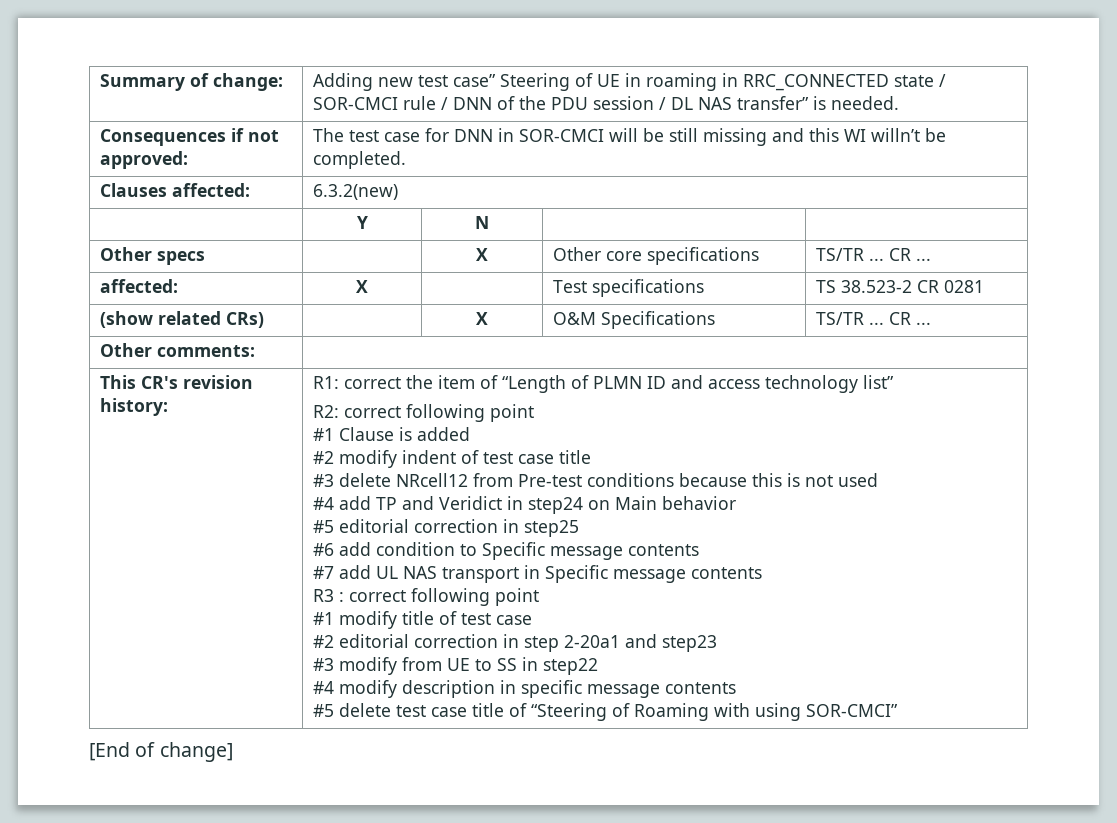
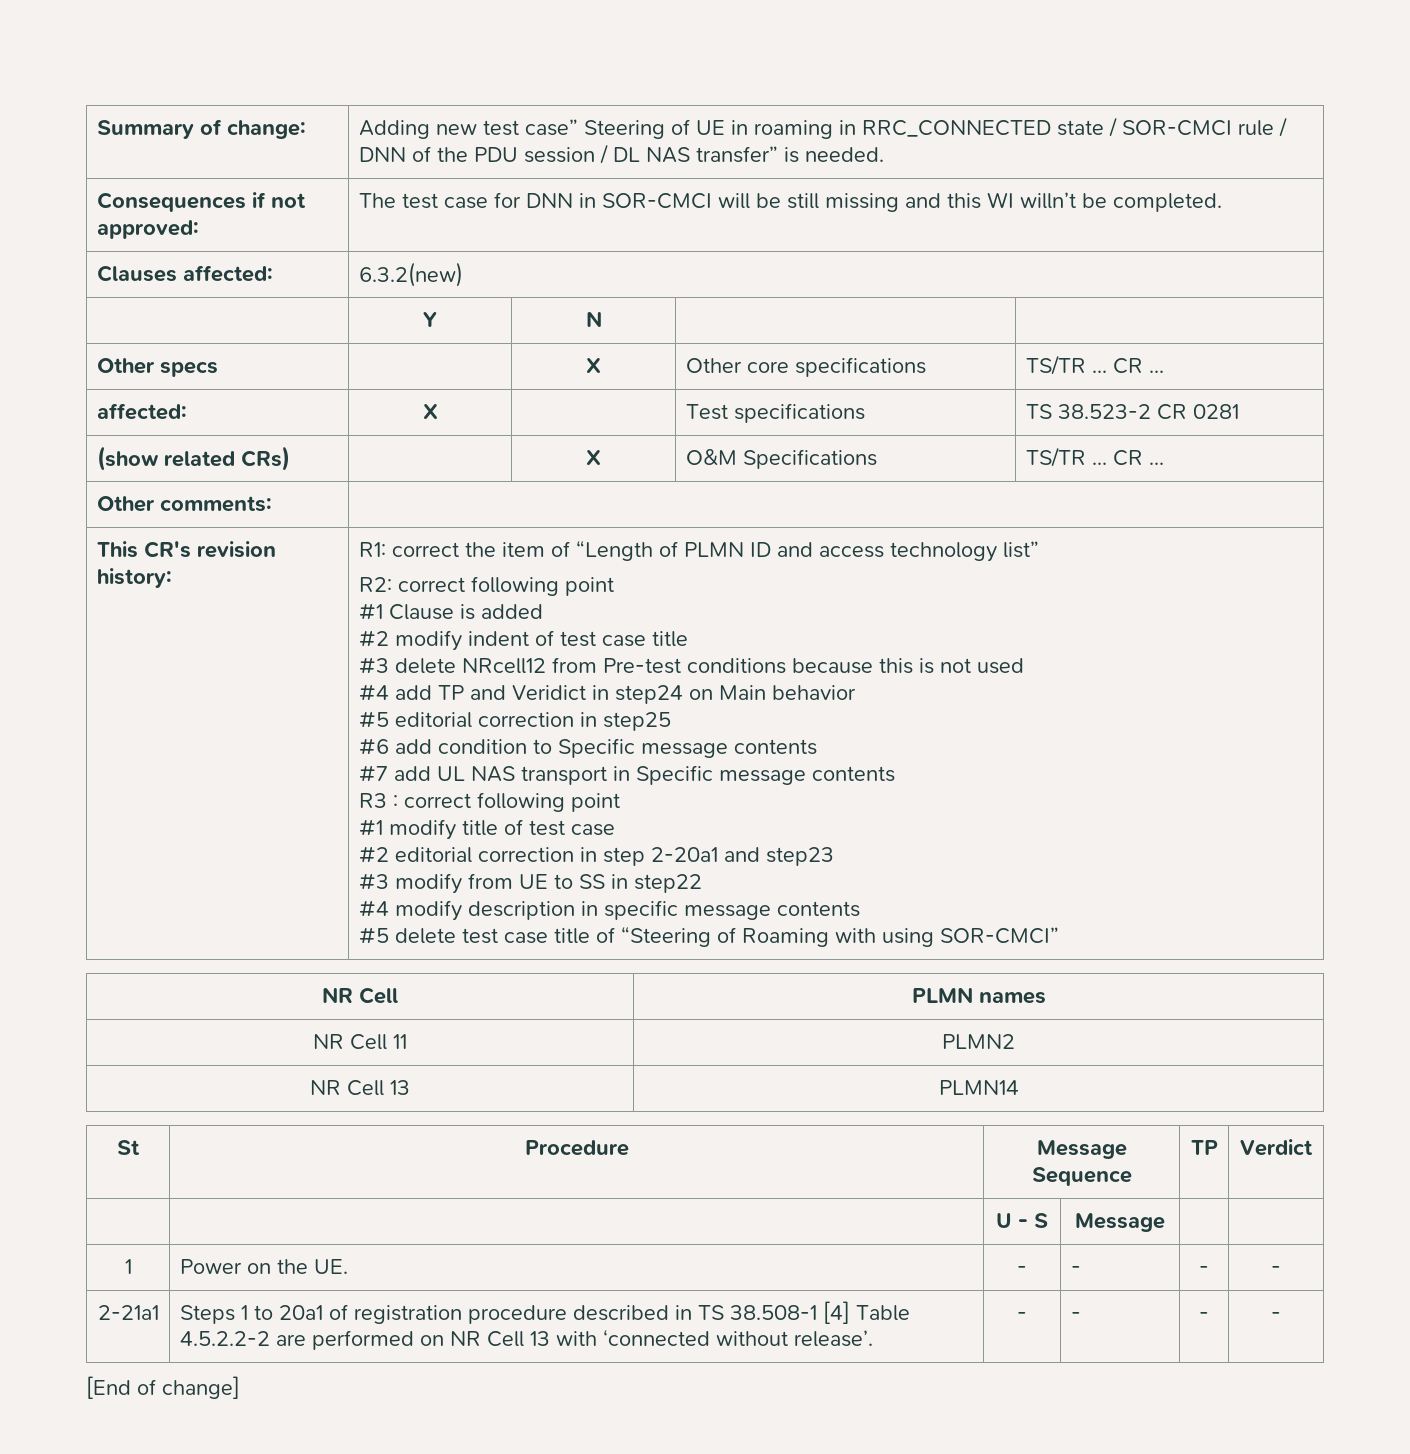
+ NR Cell | PLMN names
+ NR Cell 11 | PLMN2
+ NR Cell 13 | PLMN14
+ St | Procedure | Message Sequence | TP | Verdict
+ | | U - S | Message | |
+ 1 | Power on the UE. | - | - | - | -
+ 2-21a1 | Steps 1 to 20a1 of registration procedure described in TS 38.508-1 [4] Table 4.5.2.2-2 are performed on NR Cell 13 with ‘connected without release’. | - | - | - | -

